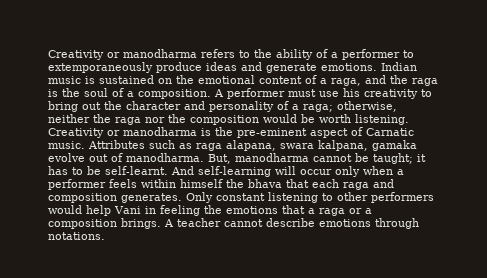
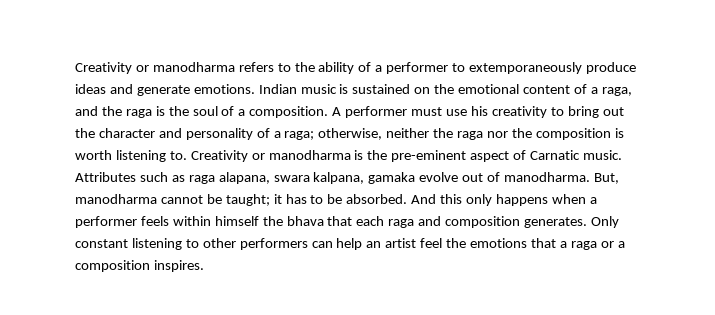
- A performer must use his creativity to bring out the character and personality of a raga; otherwise, neither the raga nor the composition would be worth listening.
+ A performer must use his creativity to bring out the character and personality of a raga; otherwise, neither the raga nor the composition is worth listening to.
- But, manodharma cannot be taught; it has to be self-learnt. And self-learning will occur only when a performer feels within himself the bhava that each raga and composition generates.
+ But, manodharma cannot be taught; it has to be absorbed. And this only happens when a performer feels within himself the bhava that each raga and composition generates.
- Only constant listening to other performers would help Vani in feeling the emotions that a raga or a composition brings. A teacher cannot describe emotions through notations.
+ Only constant listening to other performers can help an artist feel the emotions that a raga or a composition inspires.

